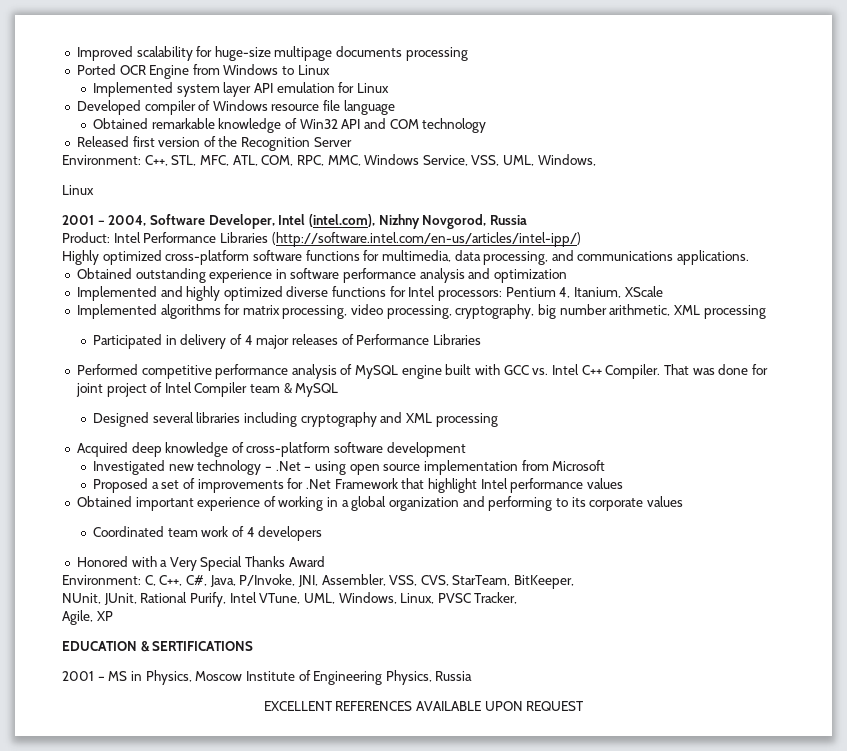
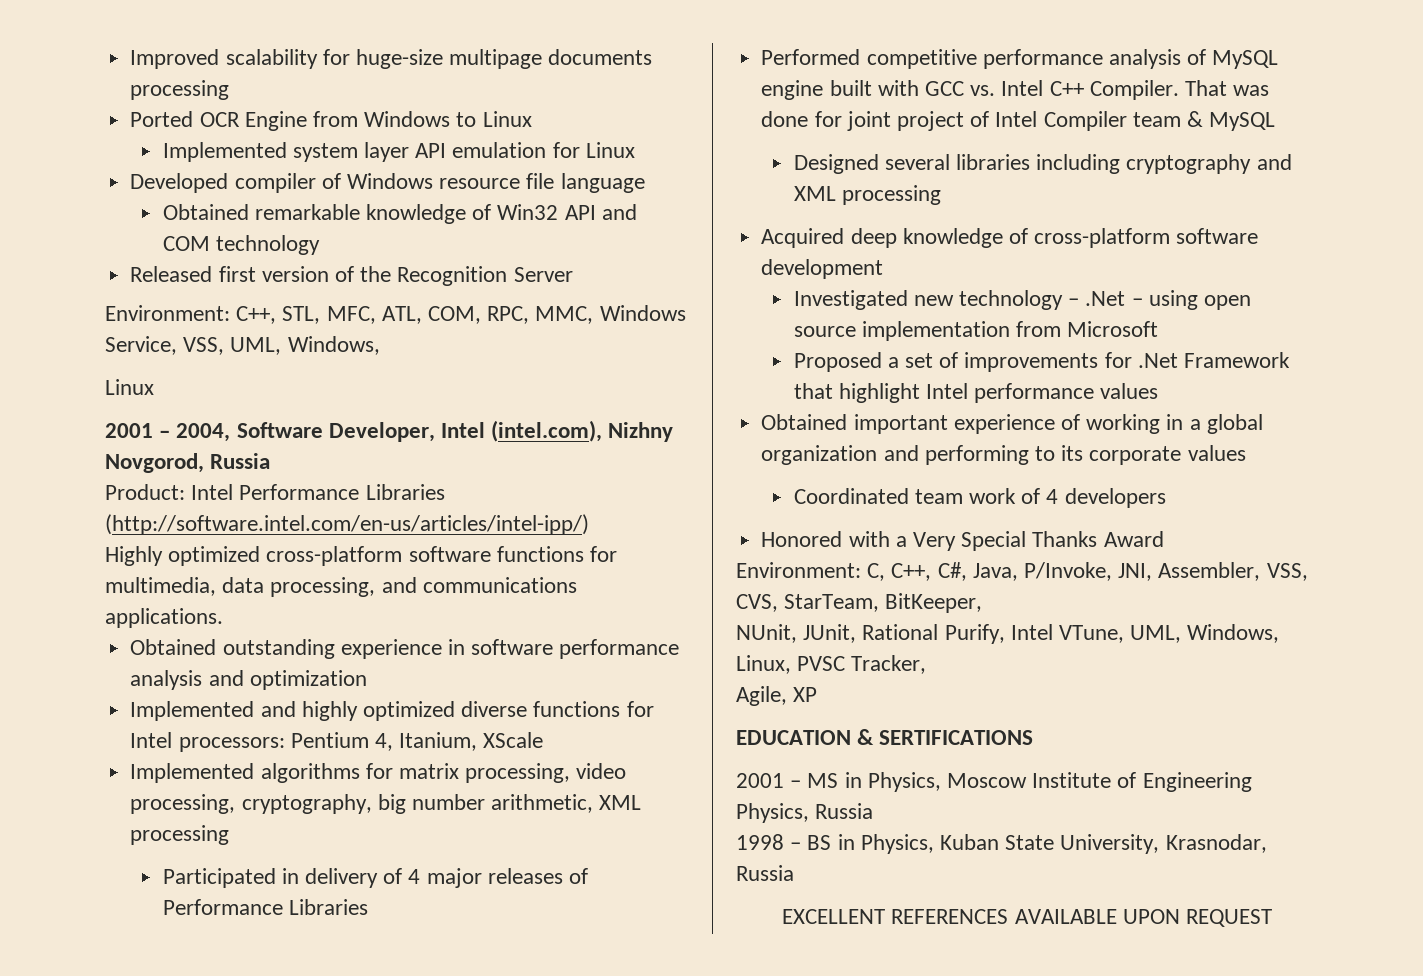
+ 1998 – BS in Physics, Kuban State University, Krasnodar, Russia

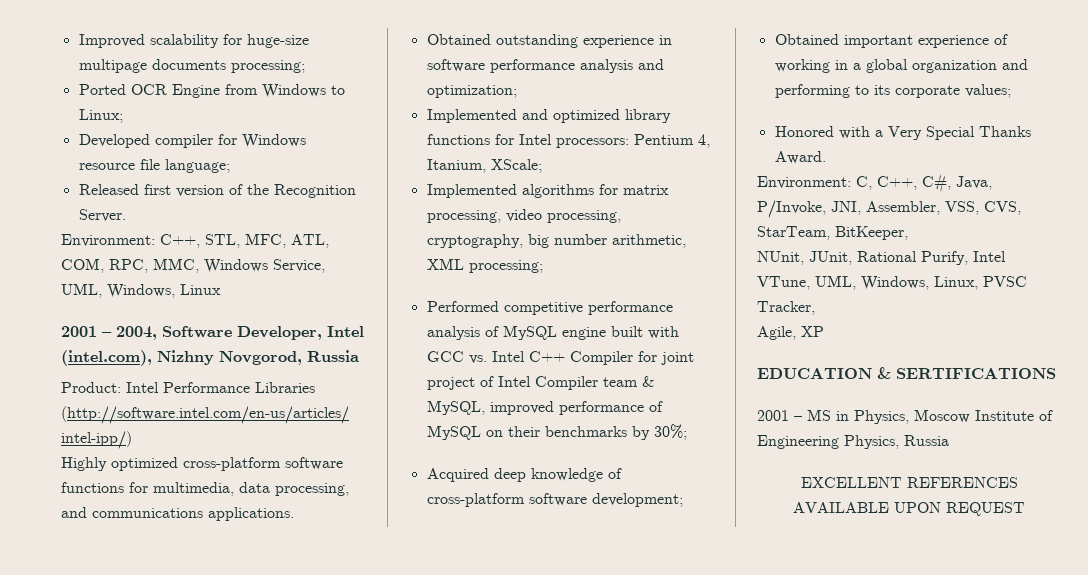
- Improved scalability for huge-size multipage documents processing
+ Improved scalability for huge-size multipage documents processing;
- Ported OCR Engine from Windows to Linux
- Implemented system layer API emulation for Linux
+ Ported OCR Engine from Windows to Linux;
- Developed compiler of Windows resource file language
- Obtained remarkable knowledge of Win32 API and COM technology
+ Developed compiler for Windows resource file language;
- Released first version of the Recognition Server
+ Released first version of the Recognition Server.
- Environment: C++, STL, MFC, ATL, COM, RPC, MMC, Windows Service, VSS, UML, Windows,
- Linux
+ Environment: C++, STL, MFC, ATL, COM, RPC, MMC, Windows Service, UML, Windows, Linux
- Obtained outstanding experience in software performance analysis and optimization
+ Obtained outstanding experience in software performance analysis and optimization;
- Implemented and highly optimized diverse functions for Intel processors: Pentium 4, Itanium, XScale
+ Implemented and optimized library functions for Intel processors: Pentium 4, Itanium, XScale;
- Implemented algorithms for matrix processing, video processing, cryptography, big number arithmetic, XML processing
- Participated in delivery of 4 major releases of Performance Libraries
+ Implemented algorithms for matrix processing, video processing, cryptography, big number arithmetic, XML processing;
- Performed competitive performance analysis of MySQL engine built with GCC vs. Intel C++ Compiler. That was done for joint project of Intel Compiler team & MySQL
- Designed several libraries including cryptography and XML processing
+ Performed competitive performance analysis of MySQL engine built with GCC vs. Intel C++ Compiler for joint project of Intel Compiler team & MySQL, improved performance of MySQL on their benchmarks by 30%;
- Acquired deep knowledge of cross-platform software development
- Investigated new technology – .Net – using open source implementation from Microsoft
- Proposed a set of improvements for .Net Framework that highlight Intel performance values
+ Acquired deep knowledge of cross-platform software development;
- Obtained important experience of working in a global organization and performing to its corporate values
- Coordinated team work of 4 developers
+ Obtained important experience of working in a global organization and performing to its corporate values;
- Honored with a Very Special Thanks Award
+ Honored with a Very Special Thanks Award.
- 1998 – BS in Physics, Kuban State University, Krasnodar, Russia

